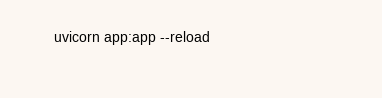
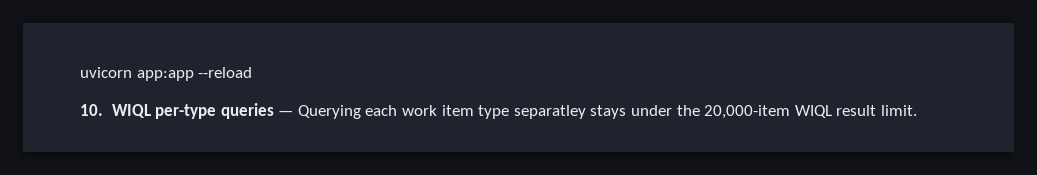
+ 10. WIQL per-type queries — Querying each work item type separatley stays under the 20,000-item WIQL result limit.

